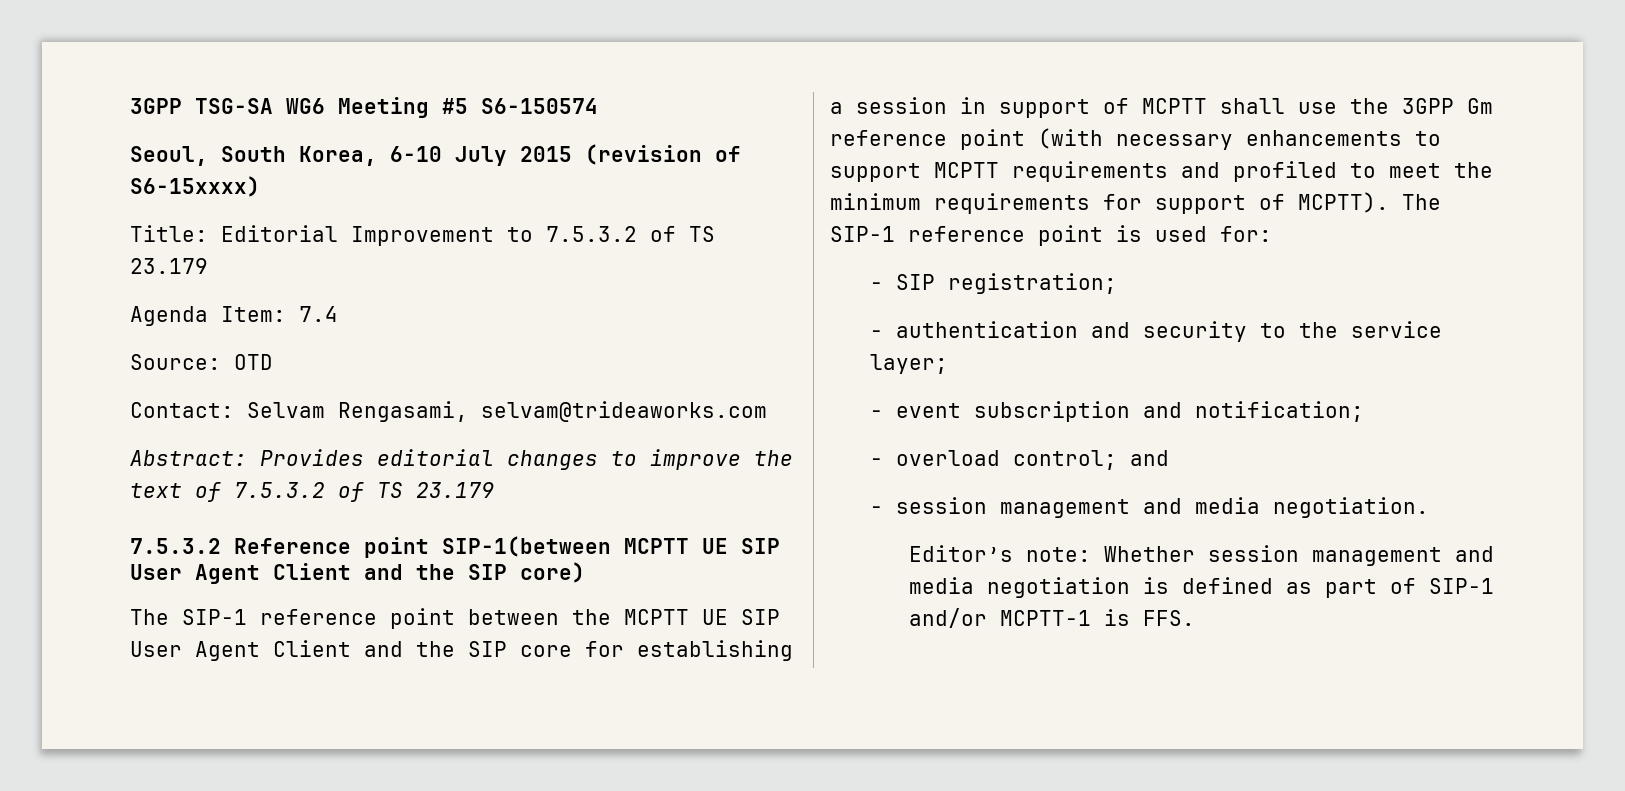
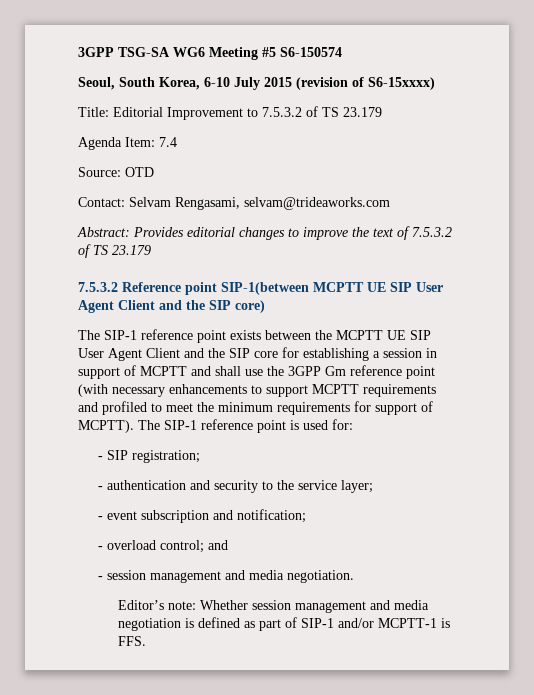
- The SIP-1 reference point between the MCPTT UE SIP User Agent Client and the SIP core for establishing a session in support of MCPTT shall use the 3GPP Gm reference point (with necessary enhancements to support MCPTT requirements and profiled to meet the minimum requirements for support of MCPTT).
+ The SIP-1 reference point exists between the MCPTT UE SIP User Agent Client and the SIP core for establishing a session in support of MCPTT and shall use the 3GPP Gm reference point (with necessary enhancements to support MCPTT requirements and profiled to meet the minimum requirements for support of MCPTT).

